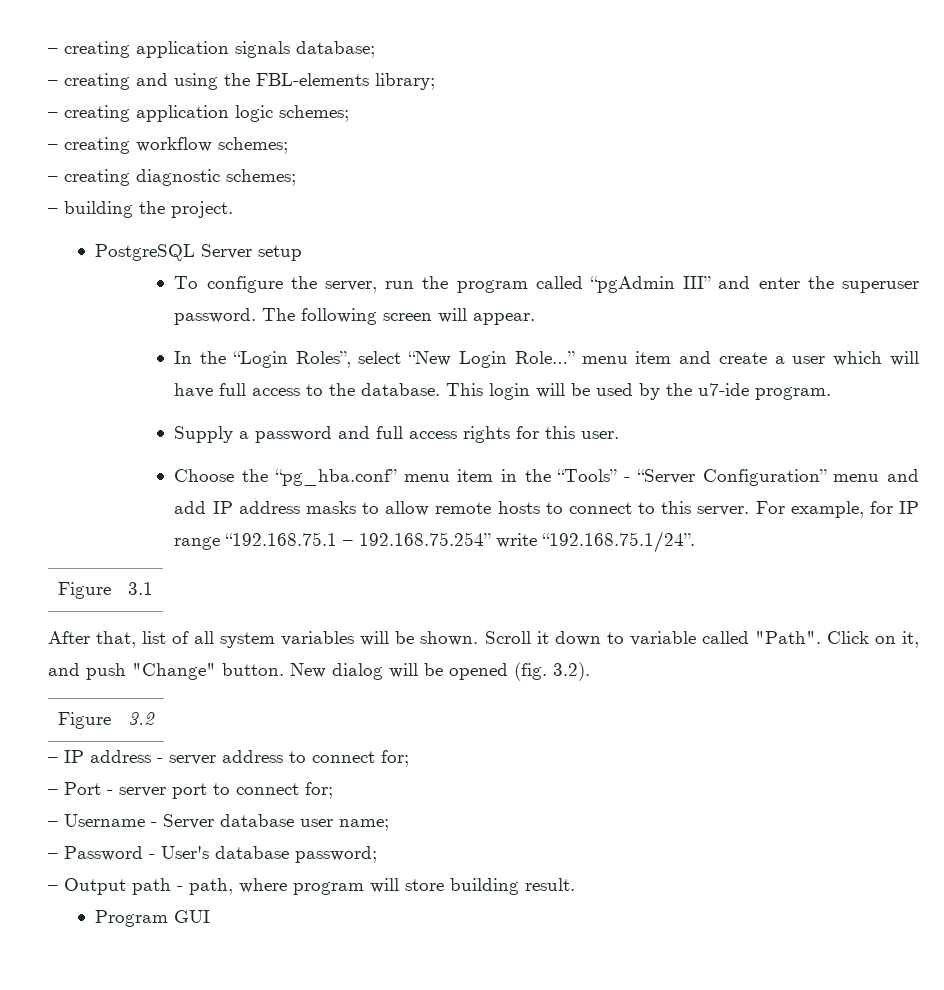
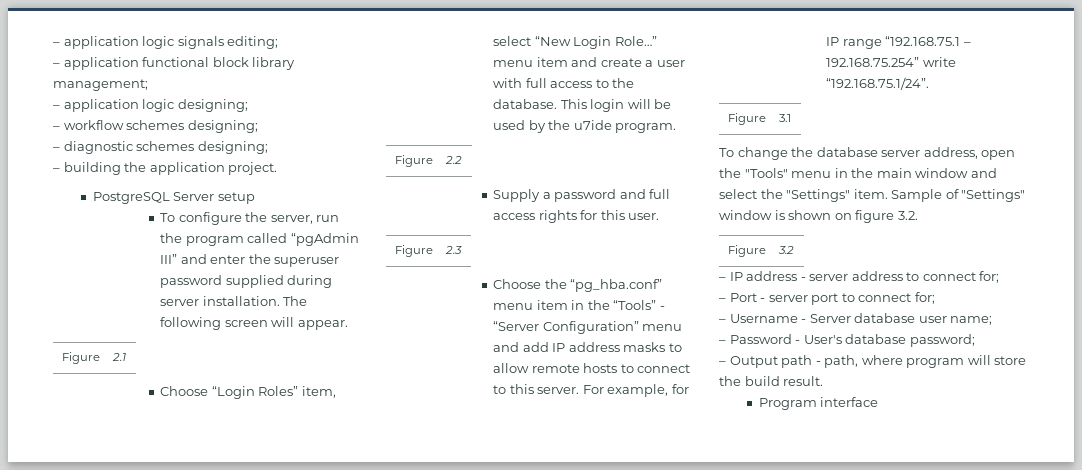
- – creating application signals database;
- – creating and using the FBL-elements library;
- – creating application logic schemes;
- – creating workflow schemes;
- – creating diagnostic schemes;
+ – application logic signals editing;
+ – application functional block library management;
+ – application logic designing;
+ – workflow schemes designing;
+ – diagnostic schemes designing;
- – building the project.
+ – building the application project.
- To configure the server, run the program called “pgAdmin III” and enter the superuser password.
+ To configure the server, run the program called “pgAdmin III” and enter the superuser password supplied during server installation.
- In the “Login Roles”, select “New Login Role…” menu item and create a user which will have full access to the database.
+ Figure | 2.1
+ Choose “Login Roles” item, select “New Login Role…” menu item and create a user with full access to the database.
- This login will be used by the u7-ide program.
+ This login will be used by the u7ide program.
+ Figure | 2.2
+ Figure | 2.3
- After that, list of all system variables will be shown. Scroll it down to variable called "Path". Click on it, and push "Change" button. New dialog will be opened (fig. 3.2).
+ To change the database server address, open the "Tools" menu in the main window and select the "Settings" item. Sample of "Settings" window is shown on figure 3.2.
- – Output path - path, where program will store building result.
+ – Output path - path, where program will store the build result.
- Program GUI
+ Program interface

